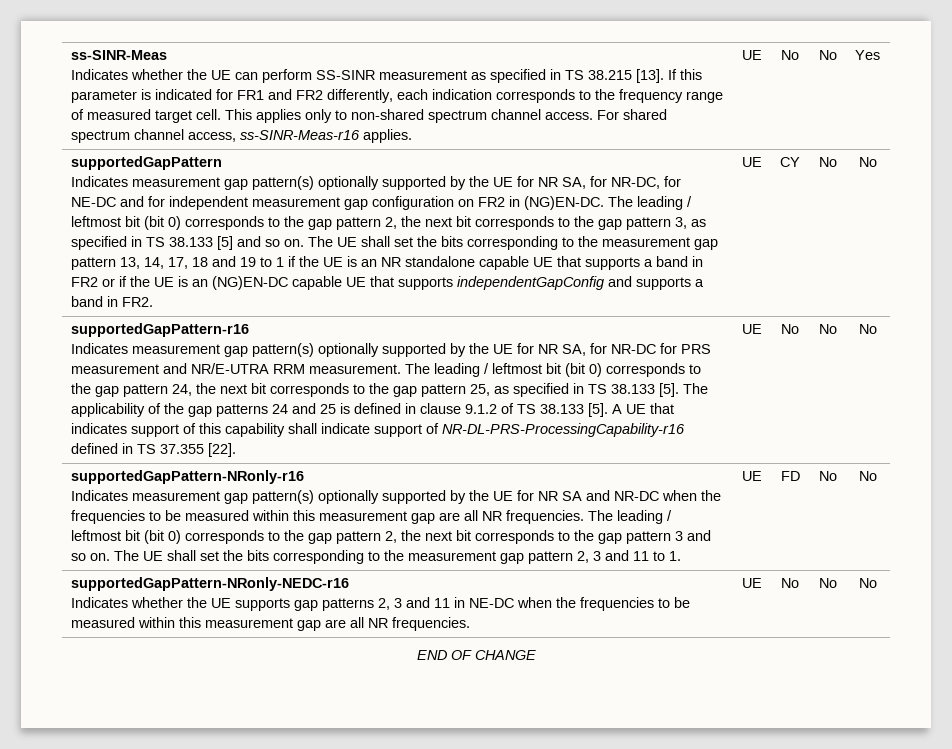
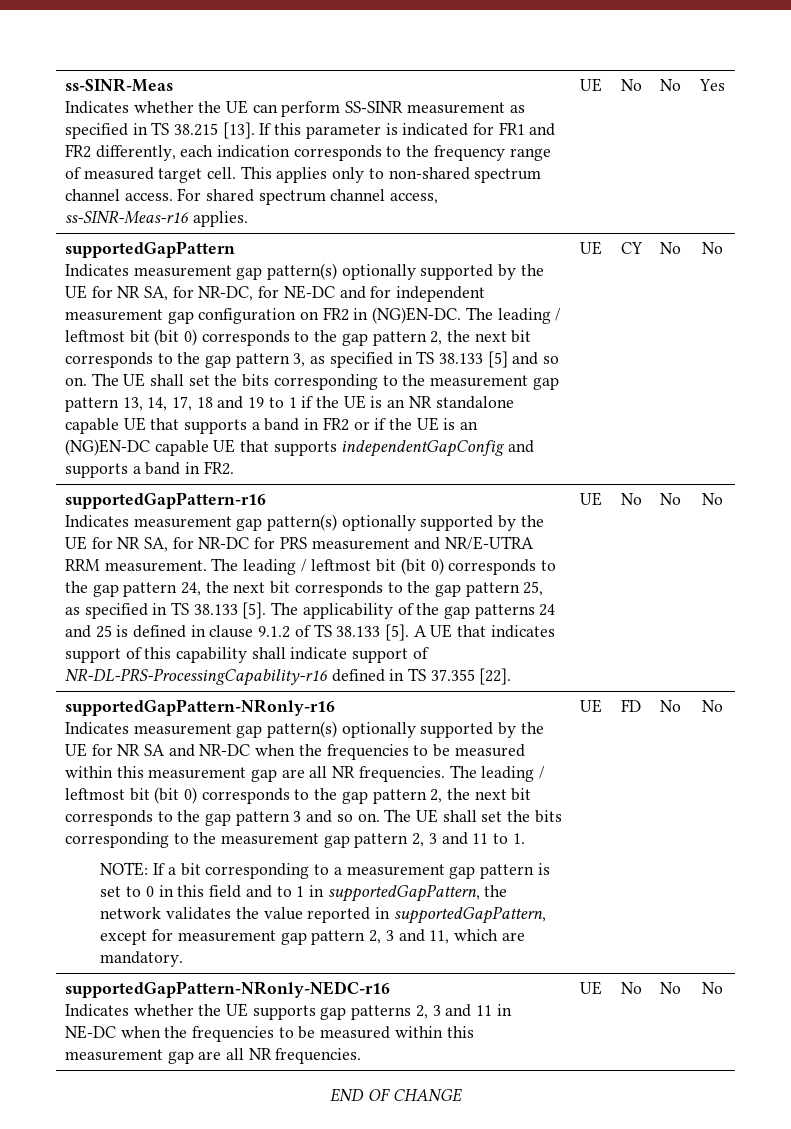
+ NOTE: If a bit corresponding to a measurement gap pattern is set to 0 in this field and to 1 in supportedGapPattern, the network validates the value reported in supportedGapPattern, except for measurement gap pattern 2, 3 and 11, which are mandatory.

